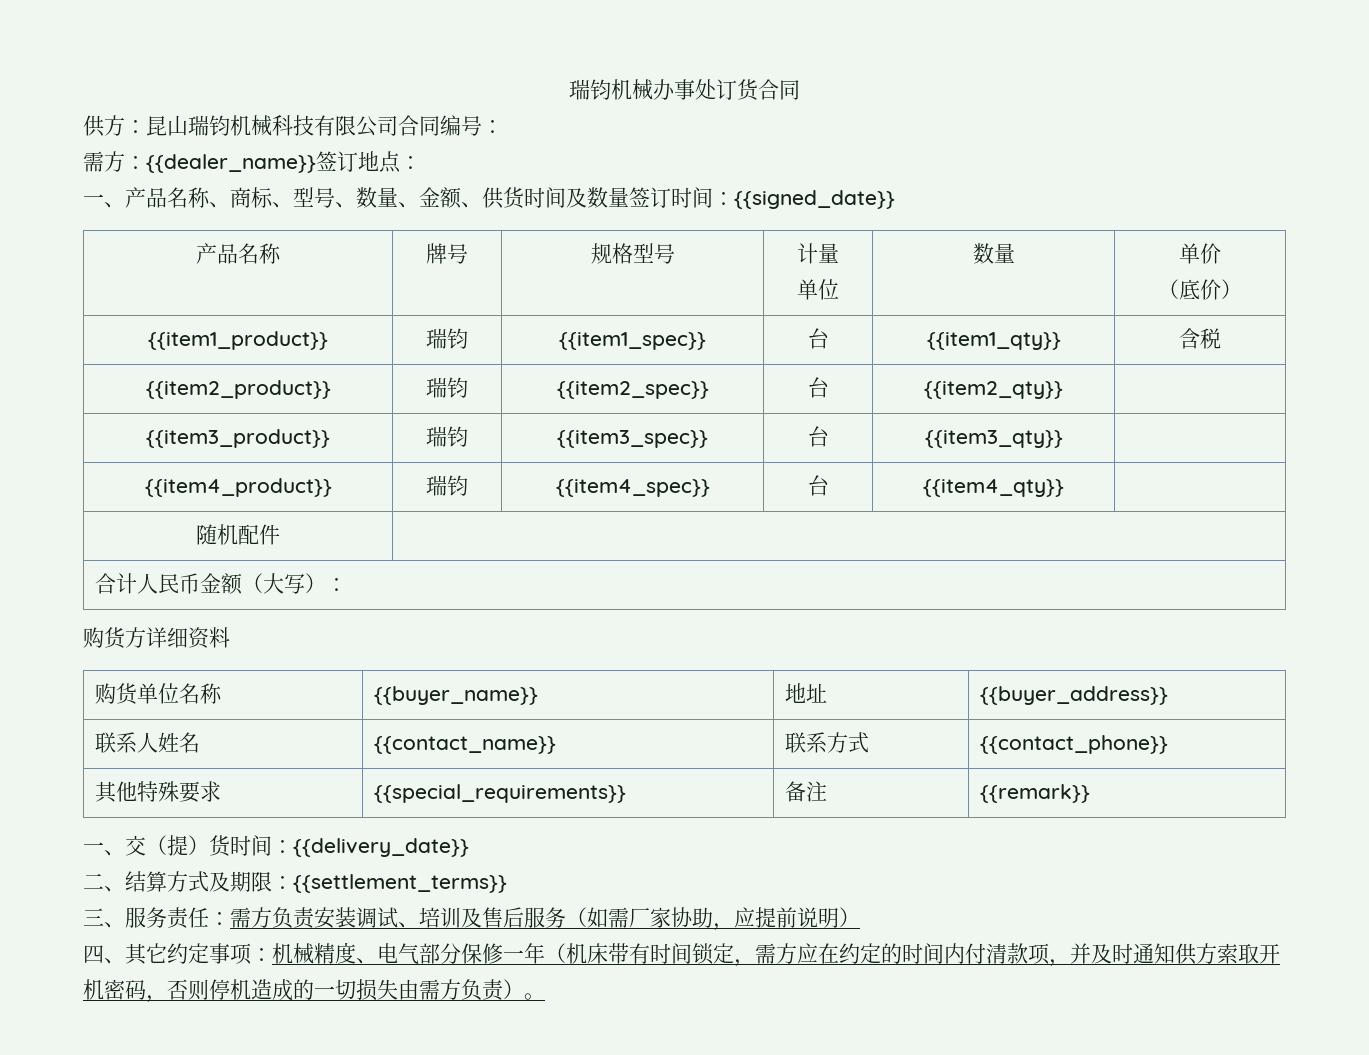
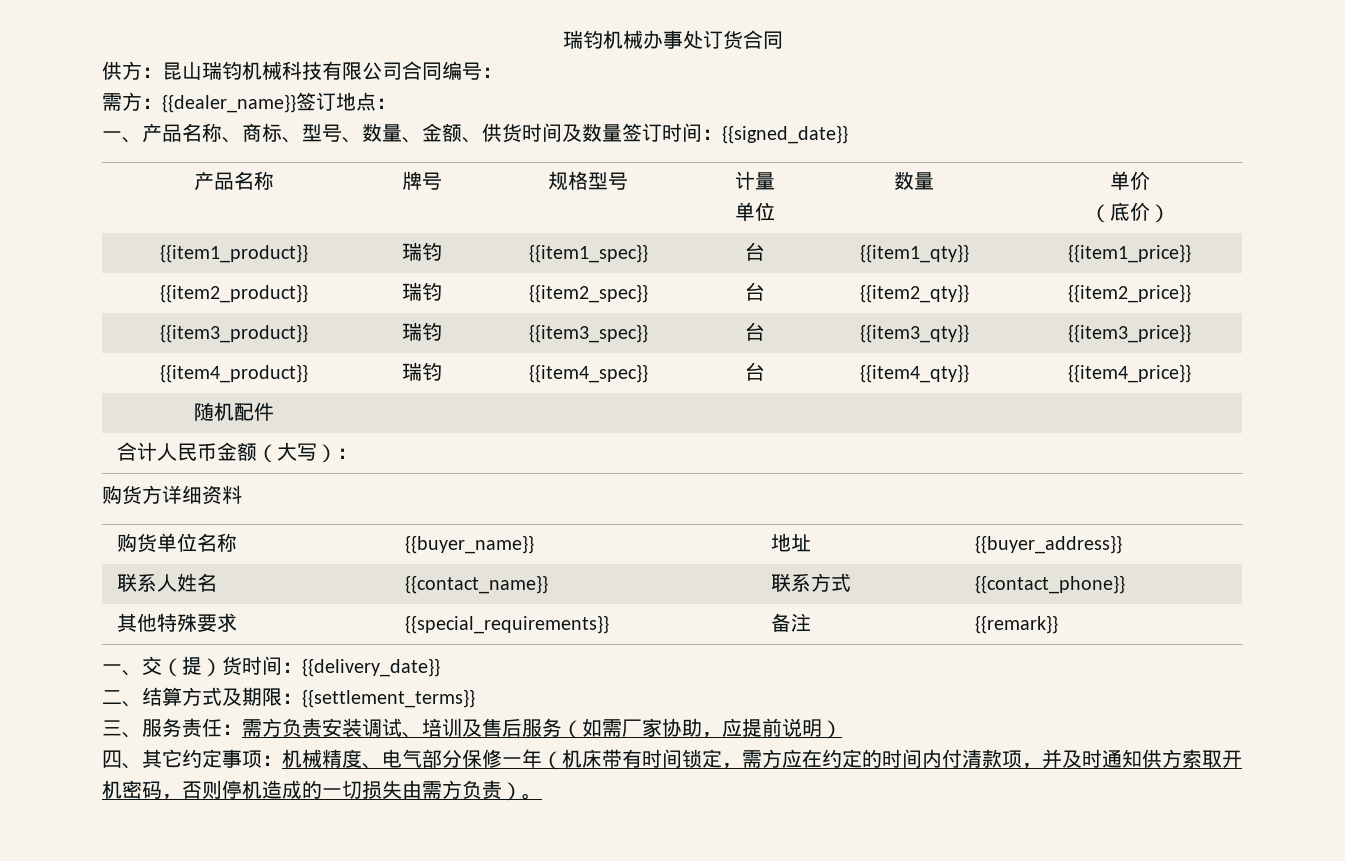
- {{item1_product}} | 瑞钧 | {{item1_spec}} | 台 | {{item1_qty}} | 含税
+ {{item1_product}} | 瑞钧 | {{item1_spec}} | 台 | {{item1_qty}} | {{item1_price}}
- {{item2_product}} | 瑞钧 | {{item2_spec}} | 台 | {{item2_qty}} |
+ {{item2_product}} | 瑞钧 | {{item2_spec}} | 台 | {{item2_qty}} | {{item2_price}}
- {{item3_product}} | 瑞钧 | {{item3_spec}} | 台 | {{item3_qty}} |
+ {{item3_product}} | 瑞钧 | {{item3_spec}} | 台 | {{item3_qty}} | {{item3_price}}
- {{item4_product}} | 瑞钧 | {{item4_spec}} | 台 | {{item4_qty}} |
+ {{item4_product}} | 瑞钧 | {{item4_spec}} | 台 | {{item4_qty}} | {{item4_price}}

